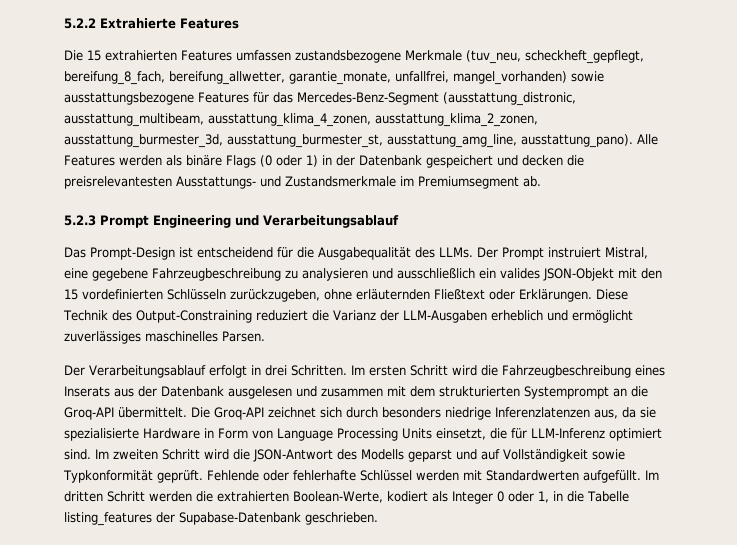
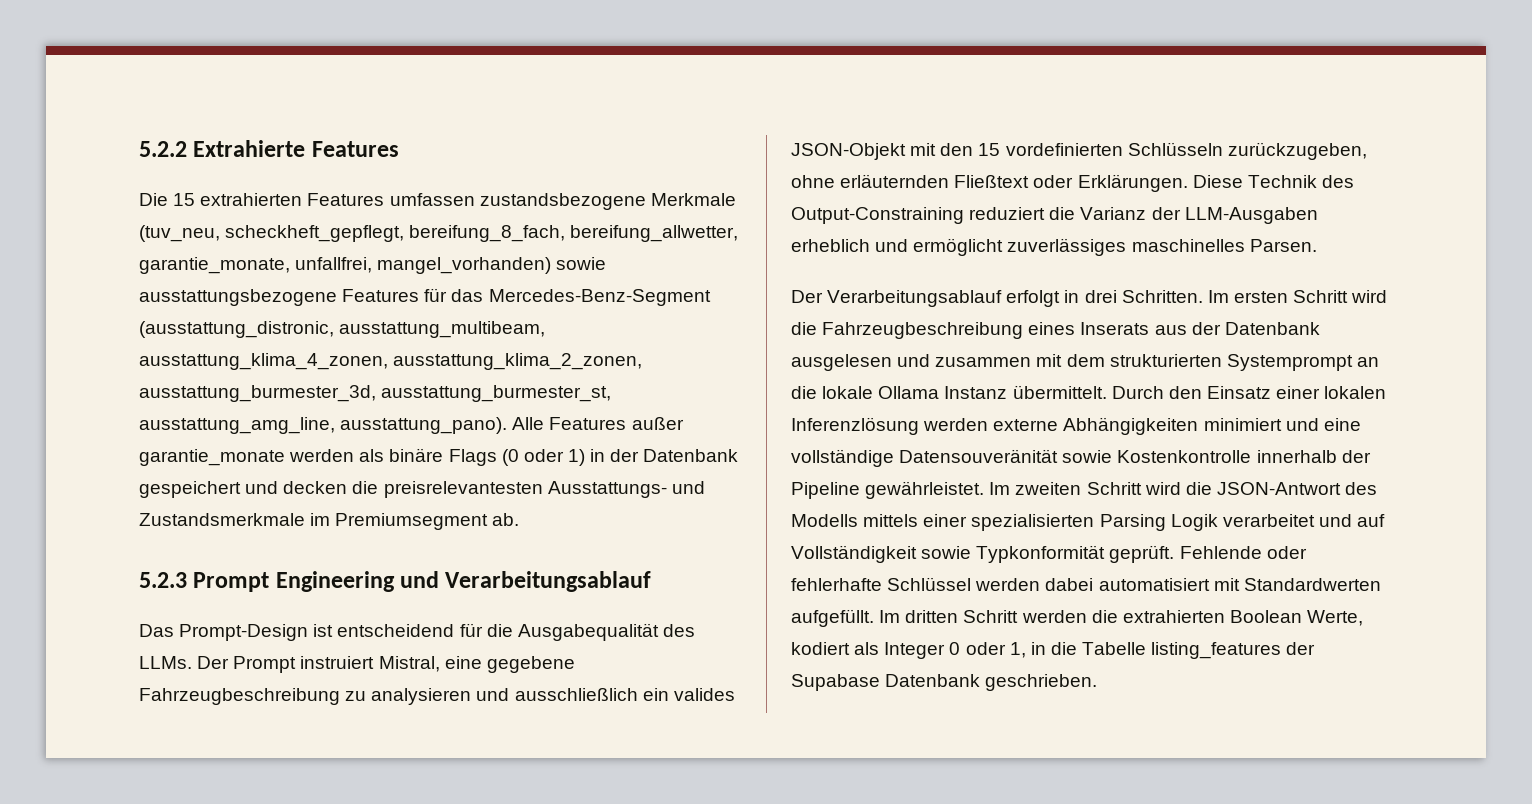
- Alle Features werden als binäre Flags (0 oder 1) in der Datenbank gespeichert und decken die preisrelevantesten Ausstattungs- und Zustandsmerkmale im Premiumsegment ab.
+ Alle Features außer garantie_monate werden als binäre Flags (0 oder 1) in der Datenbank gespeichert und decken die preisrelevantesten Ausstattungs- und Zustandsmerkmale im Premiumsegment ab.
- Im ersten Schritt wird die Fahrzeugbeschreibung eines Inserats aus der Datenbank ausgelesen und zusammen mit dem strukturierten Systemprompt an die Groq-API übermittelt. Die Groq-API zeichnet sich durch besonders niedrige Inferenzlatenzen aus, da sie spezialisierte Hardware in Form von Language Processing Units einsetzt, die für LLM-Inferenz optimiert sind.
+ Im ersten Schritt wird die Fahrzeugbeschreibung eines Inserats aus der Datenbank ausgelesen und zusammen mit dem strukturierten Systemprompt an die lokale Ollama Instanz übermittelt. Durch den Einsatz einer lokalen Inferenzlösung werden externe Abhängigkeiten minimiert und eine vollständige Datensouveränität sowie Kostenkontrolle innerhalb der Pipeline gewährleistet.
- Im zweiten Schritt wird die JSON-Antwort des Modells geparst und auf Vollständigkeit sowie Typkonformität geprüft.
+ Im zweiten Schritt wird die JSON-Antwort des Modells mittels einer spezialisierten Parsing Logik verarbeitet und auf Vollständigkeit sowie Typkonformität geprüft.
- Fehlende oder fehlerhafte Schlüssel werden mit Standardwerten aufgefüllt.
+ Fehlende oder fehlerhafte Schlüssel werden dabei automatisiert mit Standardwerten aufgefüllt.
- Im dritten Schritt werden die extrahierten Boolean-Werte, kodiert als Integer 0 oder 1, in die Tabelle listing_features der Supabase-Datenbank geschrieben.
+ Im dritten Schritt werden die extrahierten Boolean Werte, kodiert als Integer 0 oder 1, in die Tabelle listing_features der Supabase Datenbank geschrieben.

